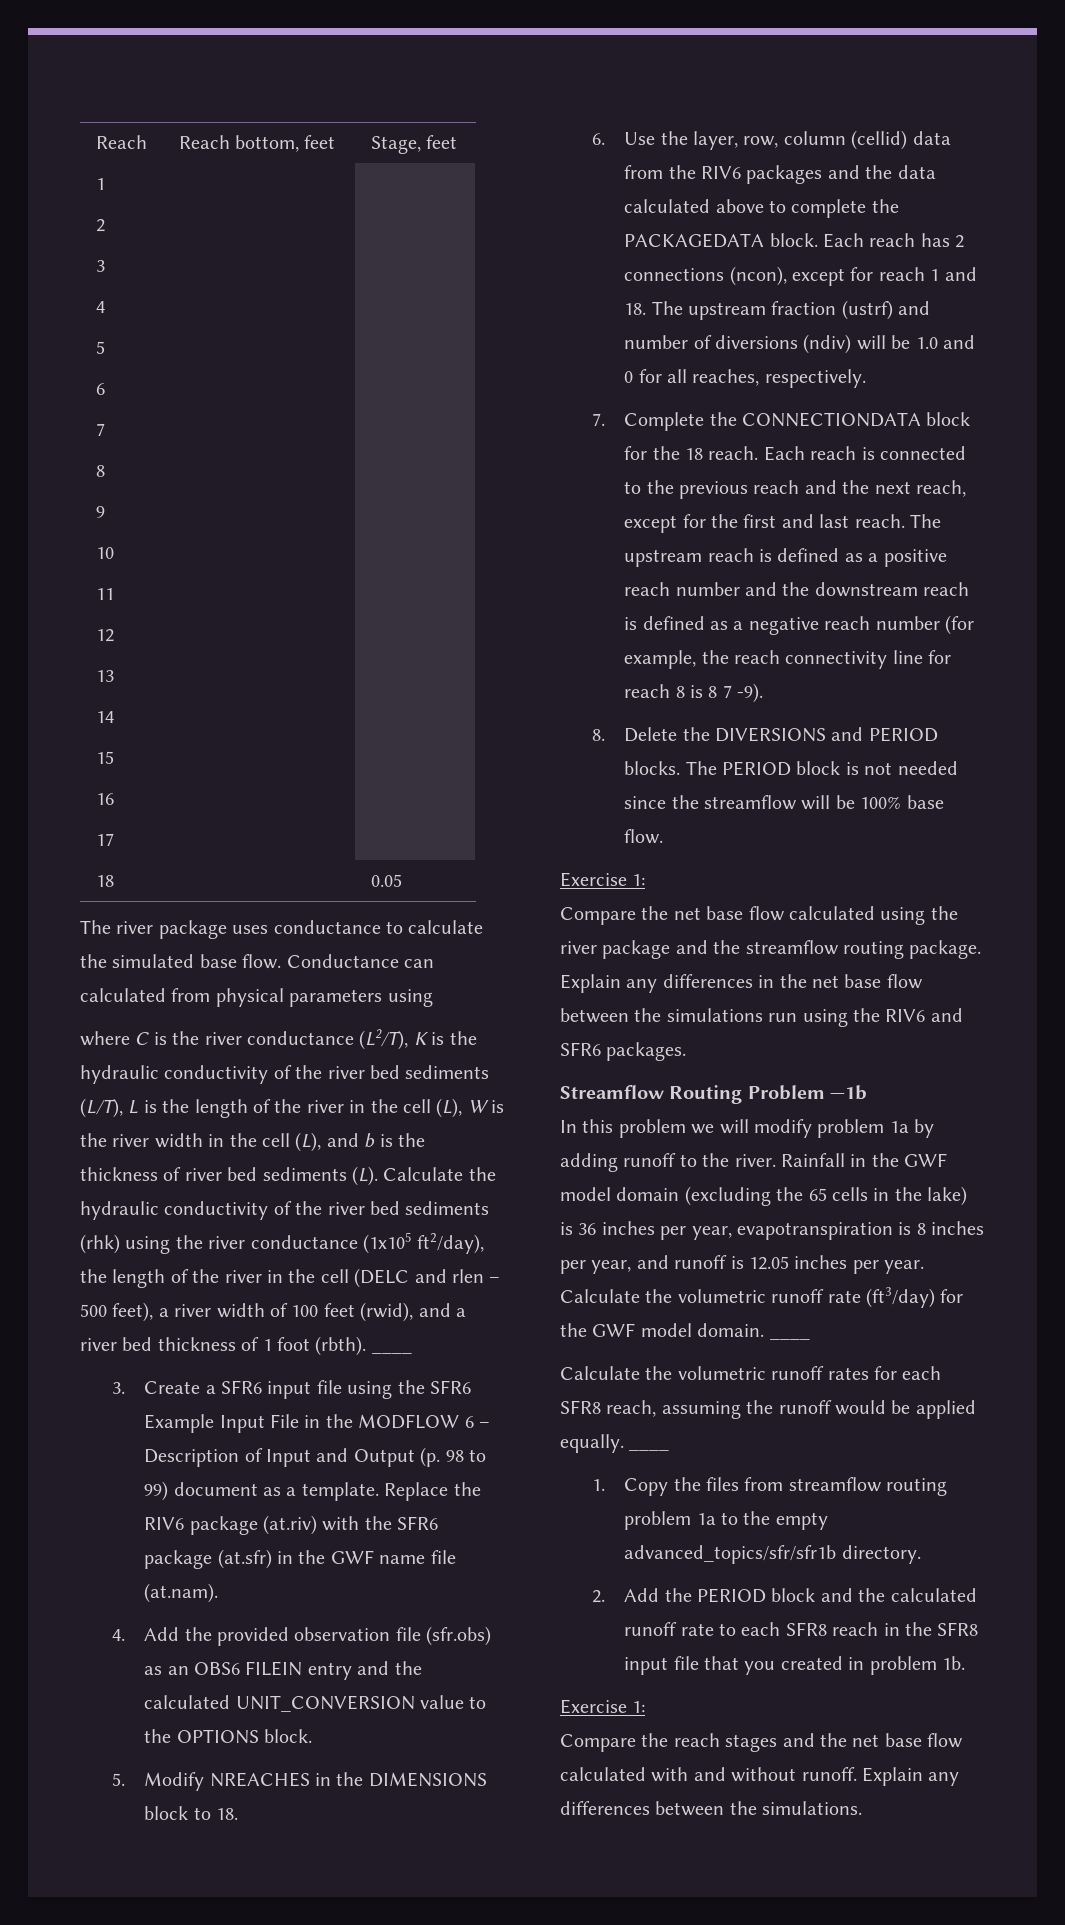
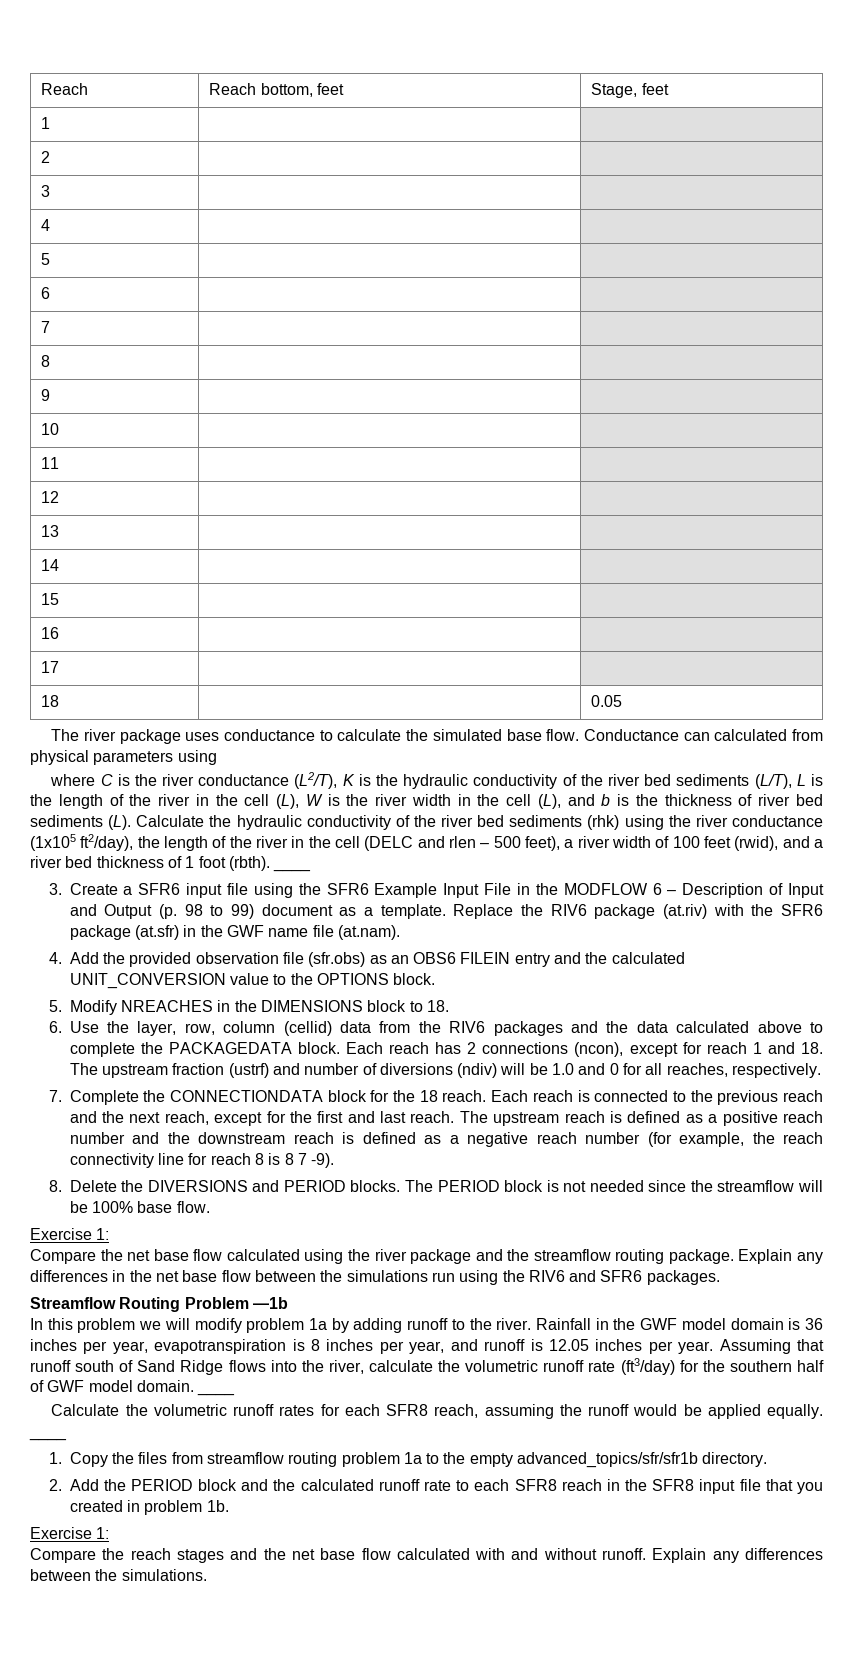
- Rainfall in the GWF model domain (excluding the 65 cells in the lake) is 36 inches per year, evapotranspiration is 8 inches per year, and runoff is 12.05 inches per year.
+ Rainfall in the GWF model domain is 36 inches per year, evapotranspiration is 8 inches per year, and runoff is 12.05 inches per year.
- Calculate the volumetric runoff rate (ft3/day) for the GWF model domain.
+ Assuming that runoff south of Sand Ridge flows into the river, calculate the volumetric runoff rate (ft3/day) for the southern half of GWF model domain.

